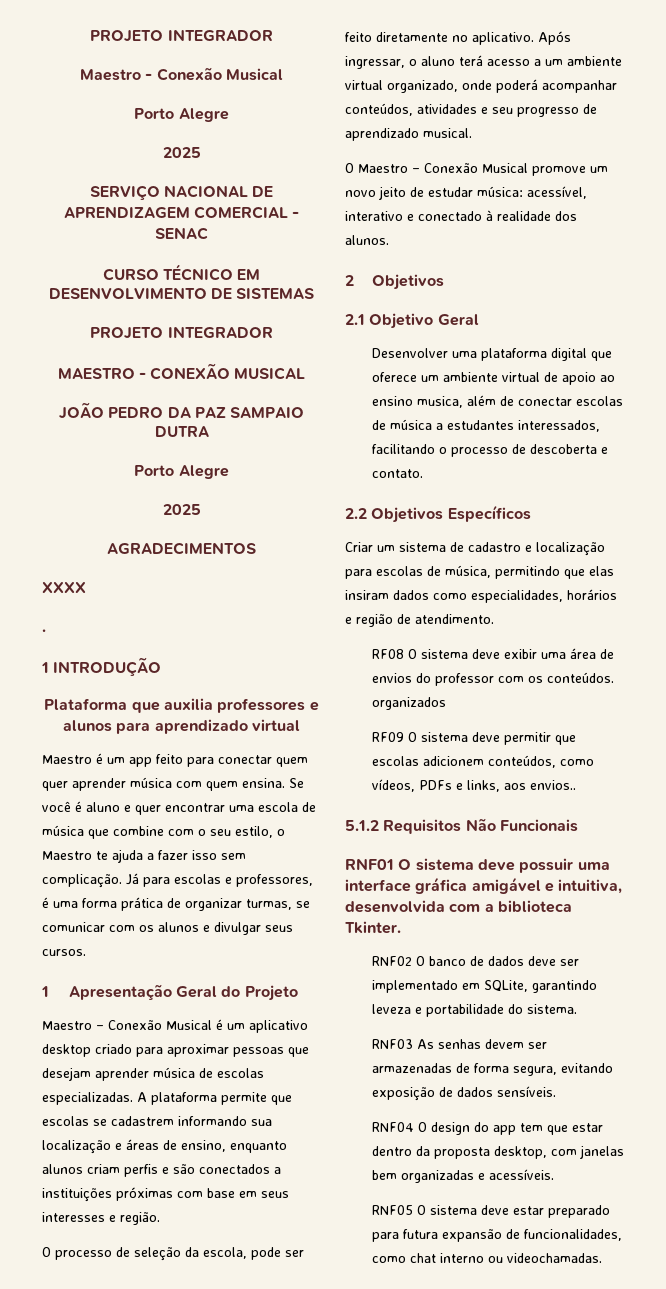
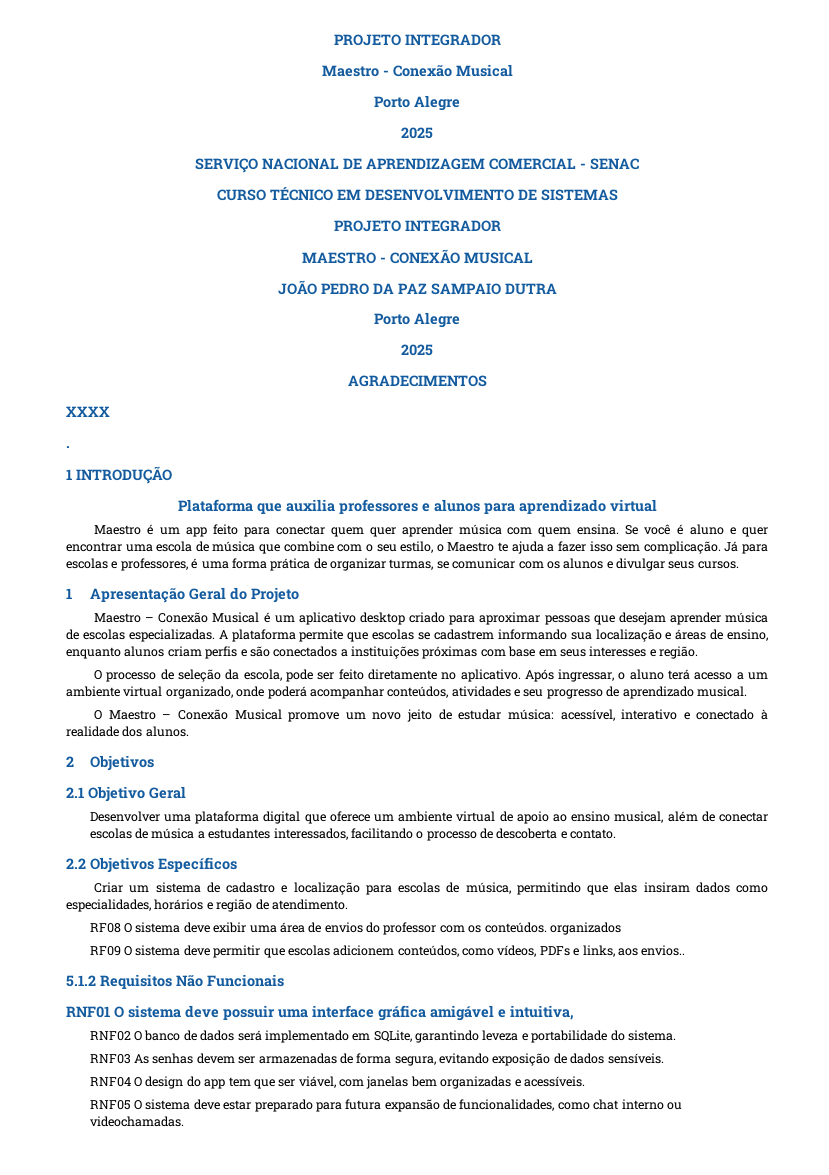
- Desenvolver uma plataforma digital que oferece um ambiente virtual de apoio ao ensino musica, além de conectar escolas de música a estudantes interessados, facilitando o processo de descoberta e contato.
+ Desenvolver uma plataforma digital que oferece um ambiente virtual de apoio ao ensino musical, além de conectar escolas de música a estudantes interessados, facilitando o processo de descoberta e contato.
- RNF01 O sistema deve possuir uma interface gráfica amigável e intuitiva, desenvolvida com a biblioteca Tkinter.
+ RNF01 O sistema deve possuir uma interface gráfica amigável e intuitiva,
- RNF02 O banco de dados deve ser implementado em SQLite, garantindo leveza e portabilidade do sistema.
+ RNF02 O banco de dados será implementado em SQLite, garantindo leveza e portabilidade do sistema.
- RNF04 O design do app tem que estar dentro da proposta desktop, com janelas bem organizadas e acessíveis.
+ RNF04 O design do app tem que ser viável, com janelas bem organizadas e acessíveis.

